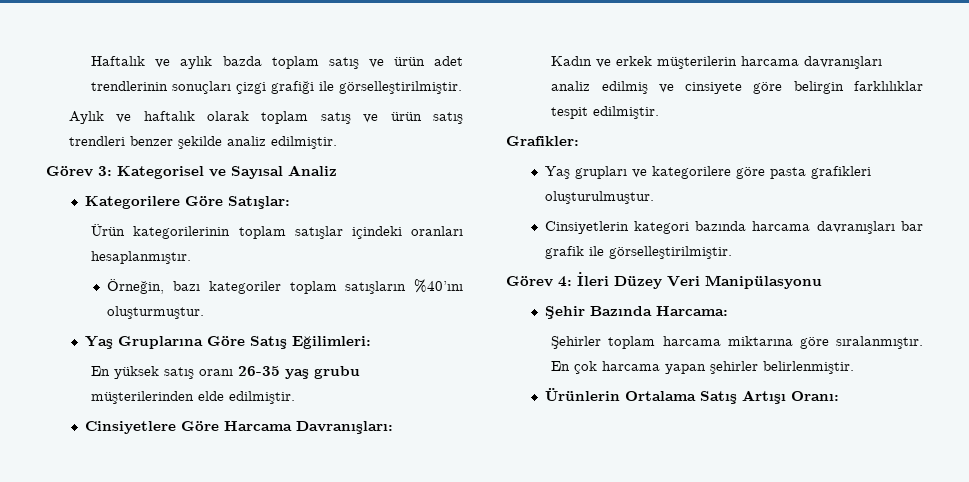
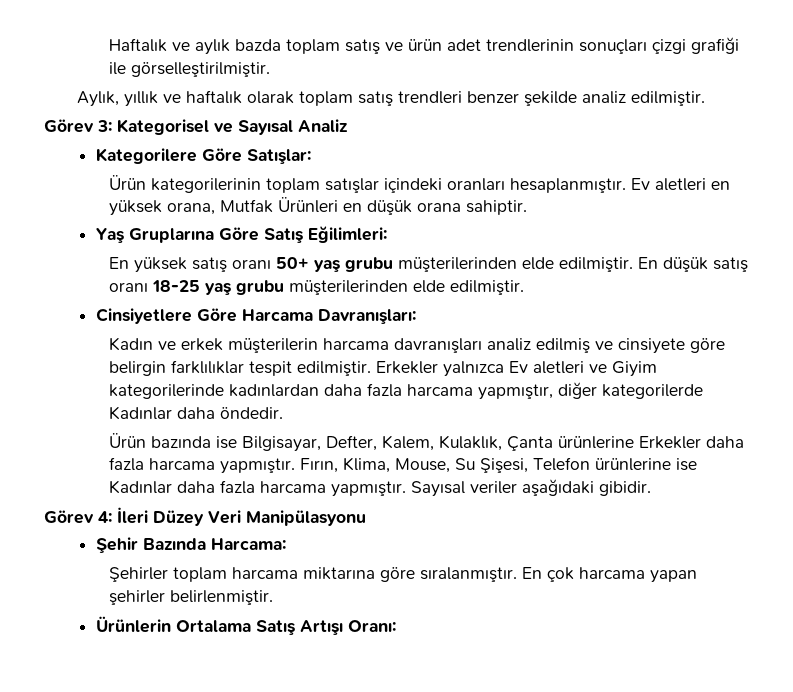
- Aylık ve haftalık olarak toplam satış ve ürün satış trendleri benzer şekilde analiz edilmiştir.
+ Aylık, yıllık ve haftalık olarak toplam satış trendleri benzer şekilde analiz edilmiştir.
- Ürün kategorilerinin toplam satışlar içindeki oranları hesaplanmıştır.
- Örneğin, bazı kategoriler toplam satışların %40’ını oluşturmuştur.
+ Ürün kategorilerinin toplam satışlar içindeki oranları hesaplanmıştır. Ev aletleri en yüksek orana, Mutfak Ürünleri en düşük orana sahiptir.
- En yüksek satış oranı 26-35 yaş grubu müşterilerinden elde edilmiştir.
+ En yüksek satış oranı 50+ yaş grubu müşterilerinden elde edilmiştir. En düşük satış oranı 18-25 yaş grubu müşterilerinden elde edilmiştir.
- Kadın ve erkek müşterilerin harcama davranışları analiz edilmiş ve cinsiyete göre belirgin farklılıklar tespit edilmiştir.
- Grafikler:
- Yaş grupları ve kategorilere göre pasta grafikleri oluşturulmuştur.
- Cinsiyetlerin kategori bazında harcama davranışları bar grafik ile görselleştirilmiştir.
+ Kadın ve erkek müşterilerin harcama davranışları analiz edilmiş ve cinsiyete göre belirgin farklılıklar tespit edilmiştir. Erkekler yalnızca Ev aletleri ve Giyim kategorilerinde kadınlardan daha fazla harcama yapmıştır, diğer kategorilerde Kadınlar daha öndedir.
+ Ürün bazında ise Bilgisayar, Defter, Kalem, Kulaklık, Çanta ürünlerine Erkekler daha fazla harcama yapmıştır. Fırın, Klima, Mouse, Su Şişesi, Telefon ürünlerine ise Kadınlar daha fazla harcama yapmıştır. Sayısal veriler aşağıdaki gibidir.

